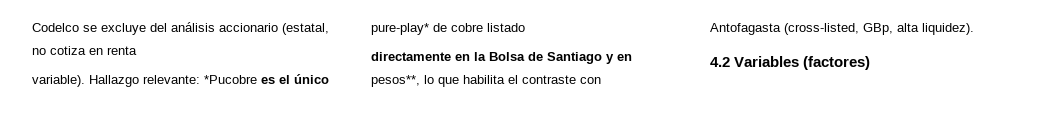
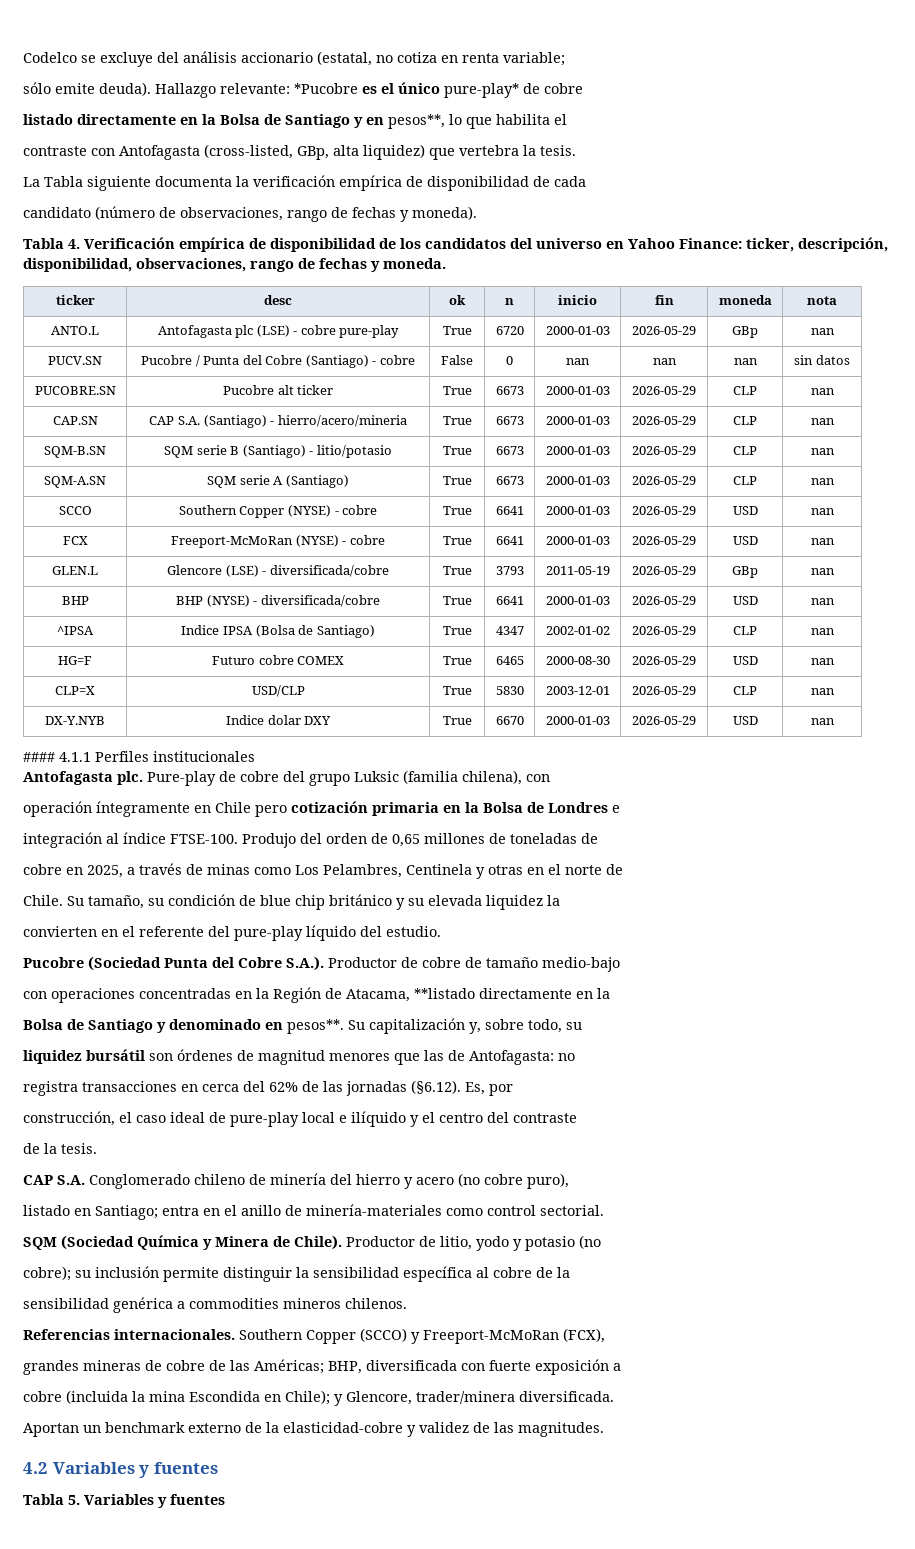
- Codelco se excluye del análisis accionario (estatal, no cotiza en renta
- variable).
+ Codelco se excluye del análisis accionario (estatal, no cotiza en renta variable;
+ sólo emite deuda).
- Hallazgo relevante: *Pucobre es el único pure-play* de cobre listado
- directamente en la Bolsa de Santiago y en pesos**, lo que habilita el contraste con
- Antofagasta (cross-listed, GBp, alta liquidez).
- 4.2 Variables (factores)
+ Hallazgo relevante: *Pucobre es el único pure-play* de cobre
+ listado directamente en la Bolsa de Santiago y en pesos**, lo que habilita el
+ contraste con Antofagasta (cross-listed, GBp, alta liquidez) que vertebra la tesis.
+ La Tabla siguiente documenta la verificación empírica de disponibilidad de cada
+ candidato (número de observaciones, rango de fechas y moneda).
+ Tabla 4. Verificación empírica de disponibilidad de los candidatos del universo en Yahoo Finance: ticker, descripción, disponibilidad, observaciones, rango de fechas y moneda.
+ ticker | desc | ok | n | inicio | fin | moneda | nota
+ ANTO.L | Antofagasta plc (LSE) - cobre pure-play | True | 6720 | 2000-01-03 | 2026-05-29 | GBp | nan
+ PUCV.SN | Pucobre / Punta del Cobre (Santiago) - cobre | False | 0 | nan | nan | nan | sin datos
+ PUCOBRE.SN | Pucobre alt ticker | True | 6673 | 2000-01-03 | 2026-05-29 | CLP | nan
+ CAP.SN | CAP S.A. (Santiago) - hierro/acero/mineria | True | 6673 | 2000-01-03 | 2026-05-29 | CLP | nan
+ SQM-B.SN | SQM serie B (Santiago) - litio/potasio | True | 6673 | 2000-01-03 | 2026-05-29 | CLP | nan
+ SQM-A.SN | SQM serie A (Santiago) | True | 6673 | 2000-01-03 | 2026-05-29 | CLP | nan
+ SCCO | Southern Copper (NYSE) - cobre | True | 6641 | 2000-01-03 | 2026-05-29 | USD | nan
+ FCX | Freeport-McMoRan (NYSE) - cobre | True | 6641 | 2000-01-03 | 2026-05-29 | USD | nan
+ GLEN.L | Glencore (LSE) - diversificada/cobre | True | 3793 | 2011-05-19 | 2026-05-29 | GBp | nan
+ BHP | BHP (NYSE) - diversificada/cobre | True | 6641 | 2000-01-03 | 2026-05-29 | USD | nan
+ ^IPSA | Indice IPSA (Bolsa de Santiago) | True | 4347 | 2002-01-02 | 2026-05-29 | CLP | nan
+ HG=F | Futuro cobre COMEX | True | 6465 | 2000-08-30 | 2026-05-29 | USD | nan
+ CLP=X | USD/CLP | True | 5830 | 2003-12-01 | 2026-05-29 | CLP | nan
+ DX-Y.NYB | Indice dolar DXY | True | 6670 | 2000-01-03 | 2026-05-29 | USD | nan
+ #### 4.1.1 Perfiles institucionales
+ Antofagasta plc. Pure-play de cobre del grupo Luksic (familia chilena), con
+ operación íntegramente en Chile pero cotización primaria en la Bolsa de Londres e
+ integración al índice FTSE-100. Produjo del orden de 0,65 millones de toneladas de
+ cobre en 2025, a través de minas como Los Pelambres, Centinela y otras en el norte de
+ Chile. Su tamaño, su condición de blue chip británico y su elevada liquidez la
+ convierten en el referente del pure-play líquido del estudio.
+ Pucobre (Sociedad Punta del Cobre S.A.). Productor de cobre de tamaño medio-bajo
+ con operaciones concentradas en la Región de Atacama, **listado directamente en la
+ Bolsa de Santiago y denominado en pesos**. Su capitalización y, sobre todo, su
+ liquidez bursátil son órdenes de magnitud menores que las de Antofagasta: no
+ registra transacciones en cerca del 62% de las jornadas (§6.12). Es, por
+ construcción, el caso ideal de pure-play local e ilíquido y el centro del contraste
+ de la tesis.
+ CAP S.A. Conglomerado chileno de minería del hierro y acero (no cobre puro),
+ listado en Santiago; entra en el anillo de minería-materiales como control sectorial.
+ SQM (Sociedad Química y Minera de Chile). Productor de litio, yodo y potasio (no
+ cobre); su inclusión permite distinguir la sensibilidad específica al cobre de la
+ sensibilidad genérica a commodities mineros chilenos.
+ Referencias internacionales. Southern Copper (SCCO) y Freeport-McMoRan (FCX),
+ grandes mineras de cobre de las Américas; BHP, diversificada con fuerte exposición a
+ cobre (incluida la mina Escondida en Chile); y Glencore, trader/minera diversificada.
+ Aportan un benchmark externo de la elasticidad-cobre y validez de las magnitudes.
+ 4.2 Variables y fuentes
+ Tabla 5. Variables y fuentes

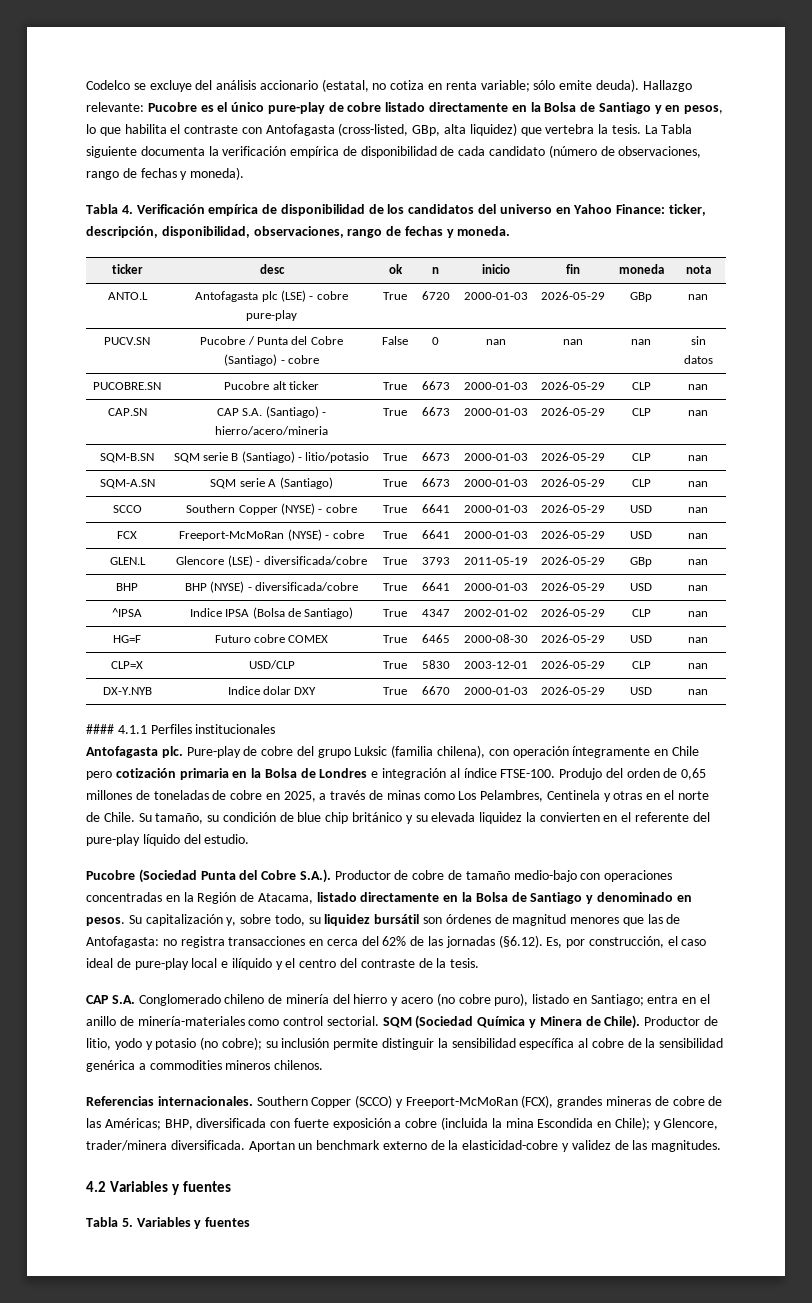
- Codelco se excluye del análisis accionario (estatal, no cotiza en renta variable;
- sólo emite deuda).
+ Codelco se excluye del análisis accionario (estatal, no cotiza en renta variable; sólo emite deuda).
- Hallazgo relevante: *Pucobre es el único pure-play* de cobre
- listado directamente en la Bolsa de Santiago y en pesos**, lo que habilita el
- contraste con Antofagasta (cross-listed, GBp, alta liquidez) que vertebra la tesis.
- La Tabla siguiente documenta la verificación empírica de disponibilidad de cada
- candidato (número de observaciones, rango de fechas y moneda).
+ Hallazgo relevante: Pucobre es el único pure-play de cobre listado directamente en la Bolsa de Santiago y en pesos, lo que habilita el contraste con Antofagasta (cross-listed, GBp, alta liquidez) que vertebra la tesis. La Tabla siguiente documenta la verificación empírica de disponibilidad de cada candidato (número de observaciones, rango de fechas y moneda).
- Pure-play de cobre del grupo Luksic (familia chilena), con
- operación íntegramente en Chile pero cotización primaria en la Bolsa de Londres e
- integración al índice FTSE-100.
+ Pure-play de cobre del grupo Luksic (familia chilena), con operación íntegramente en Chile pero cotización primaria en la Bolsa de Londres e integración al índice FTSE-100.
- Produjo del orden de 0,65 millones de toneladas de
- cobre en 2025, a través de minas como Los Pelambres, Centinela y otras en el norte de
- Chile.
+ Produjo del orden de 0,65 millones de toneladas de cobre en 2025, a través de minas como Los Pelambres, Centinela y otras en el norte de Chile.
- Su tamaño, su condición de blue chip británico y su elevada liquidez la
- convierten en el referente del pure-play líquido del estudio.
+ Su tamaño, su condición de blue chip británico y su elevada liquidez la convierten en el referente del pure-play líquido del estudio.
- Pucobre (Sociedad Punta del Cobre S.A.). Productor de cobre de tamaño medio-bajo
- con operaciones concentradas en la Región de Atacama, **listado directamente en la
- Bolsa de Santiago y denominado en pesos**.
+ Pucobre (Sociedad Punta del Cobre S.A.). Productor de cobre de tamaño medio-bajo con operaciones concentradas en la Región de Atacama, listado directamente en la Bolsa de Santiago y denominado en pesos.
- Su capitalización y, sobre todo, su
- liquidez bursátil son órdenes de magnitud menores que las de Antofagasta: no
- registra transacciones en cerca del 62% de las jornadas (§6.12). Es, por
- construcción, el caso ideal de pure-play local e ilíquido y el centro del contraste
- de la tesis.
+ Su capitalización y, sobre todo, su liquidez bursátil son órdenes de magnitud menores que las de Antofagasta: no registra transacciones en cerca del 62% de las jornadas (§6.12). Es, por construcción, el caso ideal de pure-play local e ilíquido y el centro del contraste de la tesis.
- CAP S.A. Conglomerado chileno de minería del hierro y acero (no cobre puro),
- listado en Santiago; entra en el anillo de minería-materiales como control sectorial.
- SQM (Sociedad Química y Minera de Chile).
+ CAP S.A. Conglomerado chileno de minería del hierro y acero (no cobre puro), listado en Santiago; entra en el anillo de minería-materiales como control sectorial. SQM (Sociedad Química y Minera de Chile).
- Productor de litio, yodo y potasio (no
- cobre); su inclusión permite distinguir la sensibilidad específica al cobre de la
- sensibilidad genérica a commodities mineros chilenos.
+ Productor de litio, yodo y potasio (no cobre); su inclusión permite distinguir la sensibilidad específica al cobre de la sensibilidad genérica a commodities mineros chilenos.
- Southern Copper (SCCO) y Freeport-McMoRan (FCX),
- grandes mineras de cobre de las Américas; BHP, diversificada con fuerte exposición a
- cobre (incluida la mina Escondida en Chile); y Glencore, trader/minera diversificada.
- Aportan un benchmark externo de la elasticidad-cobre y validez de las magnitudes.
+ Southern Copper (SCCO) y Freeport-McMoRan (FCX), grandes mineras de cobre de las Américas; BHP, diversificada con fuerte exposición a cobre (incluida la mina Escondida en Chile); y Glencore, trader/minera diversificada. Aportan un benchmark externo de la elasticidad-cobre y validez de las magnitudes.

